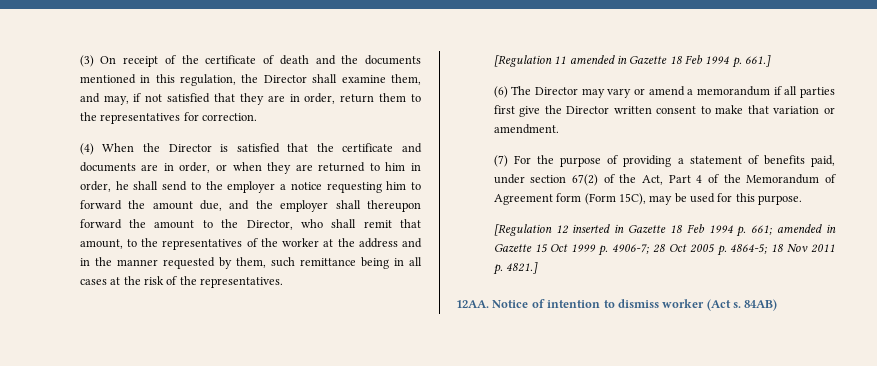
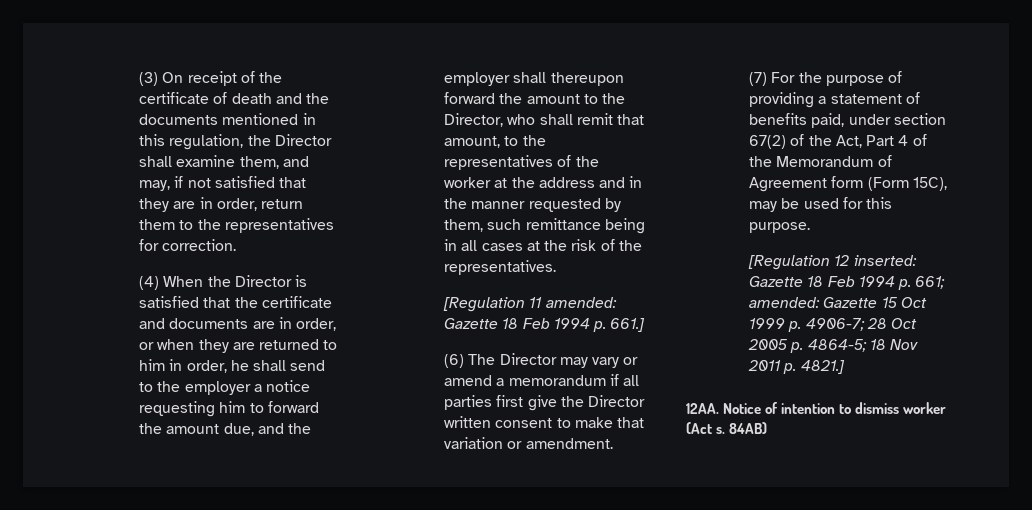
- [Regulation 11 amended in Gazette 18 Feb 1994 p. 661.]
+ [Regulation 11 amended: Gazette 18 Feb 1994 p. 661.]
- [Regulation 12 inserted in Gazette 18 Feb 1994 p. 661; amended in Gazette 15 Oct 1999 p. 4906-7; 28 Oct 2005 p. 4864-5; 18 Nov 2011 p. 4821.]
+ [Regulation 12 inserted: Gazette 18 Feb 1994 p. 661; amended: Gazette 15 Oct 1999 p. 4906-7; 28 Oct 2005 p. 4864-5; 18 Nov 2011 p. 4821.]

